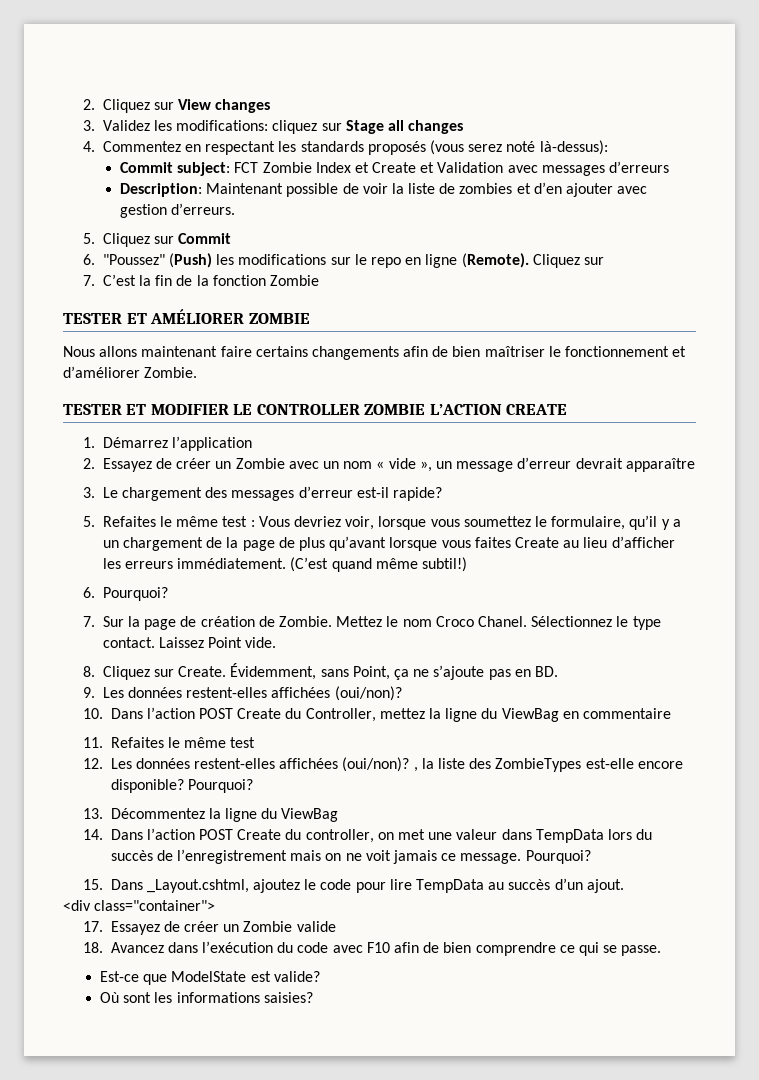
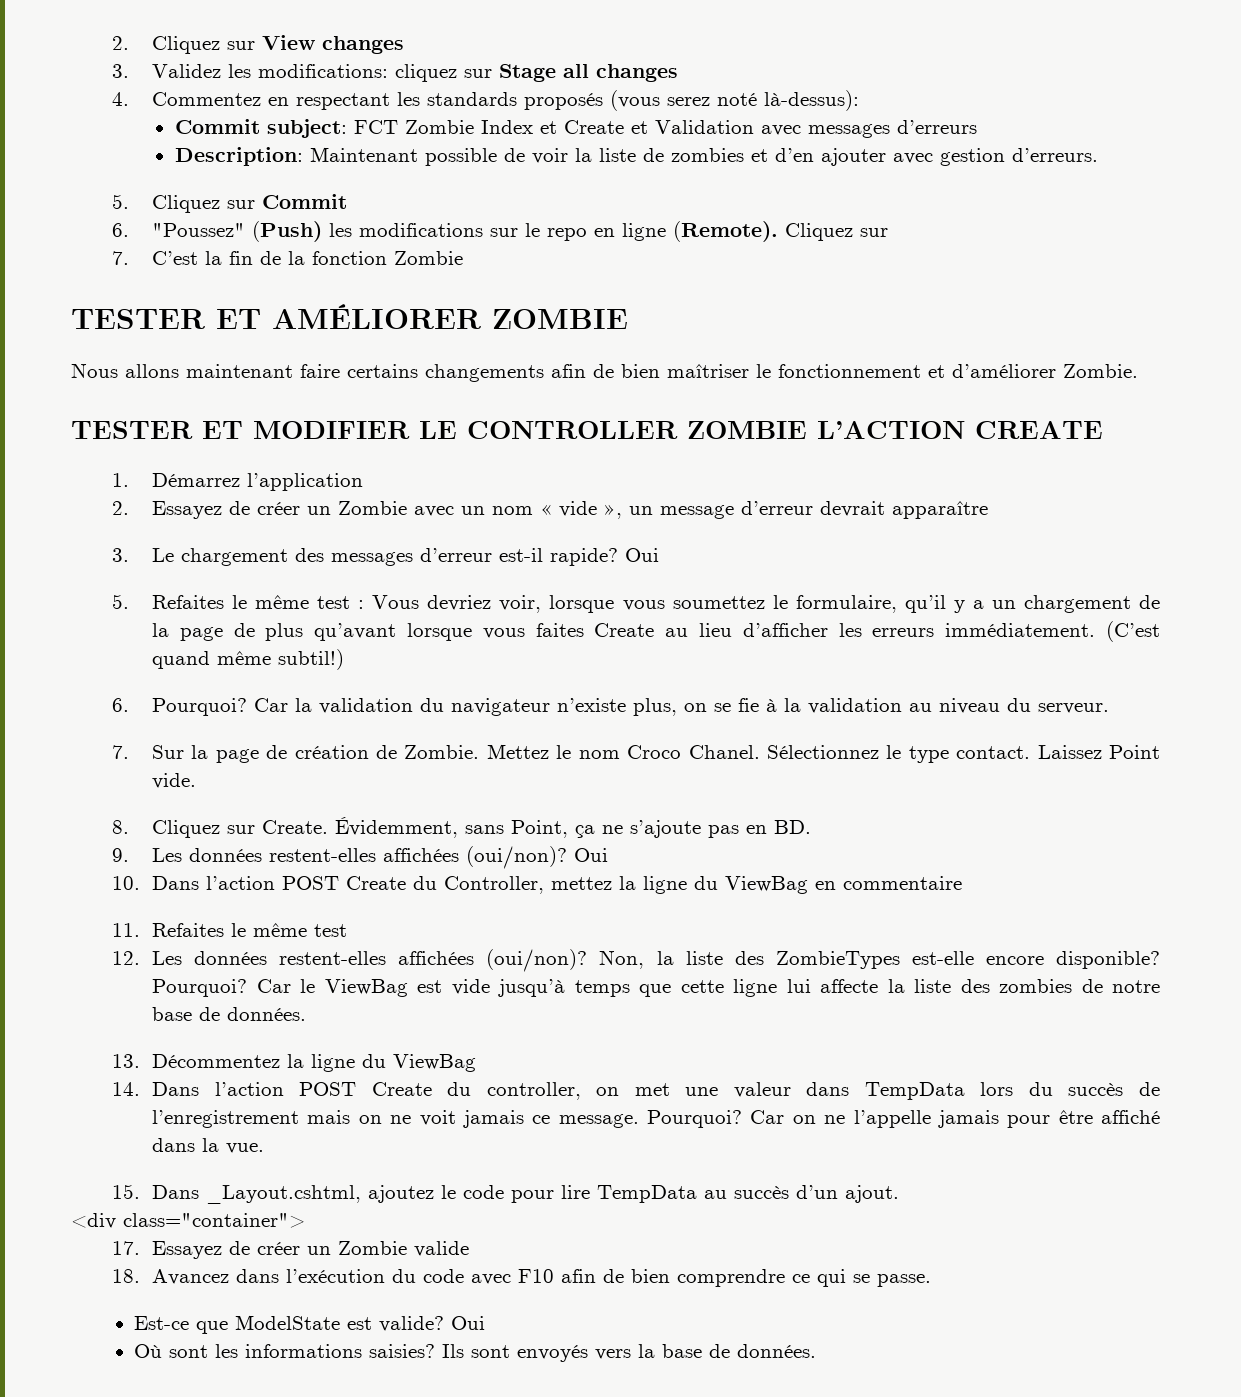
- 3. Le chargement des messages d’erreur est-il rapide?
+ 3. Le chargement des messages d’erreur est-il rapide? Oui
+ Car la validation du navigateur n’existe plus, on se fie à la validation au niveau du serveur.
- 9. Les données restent-elles affichées (oui/non)?
+ 9. Les données restent-elles affichées (oui/non)? Oui
- 12. Les données restent-elles affichées (oui/non)? , la liste des ZombieTypes est-elle encore disponible?
+ 12. Les données restent-elles affichées (oui/non)? Non, la liste des ZombieTypes est-elle encore disponible?
+ Car le ViewBag est vide jusqu’à temps que cette ligne lui affecte la liste des zombies de notre base de données.
+ Car on ne l’appelle jamais pour être affiché dans la vue.
- Est-ce que ModelState est valide?
+ Est-ce que ModelState est valide? Oui
+ Ils sont envoyés vers la base de données.

